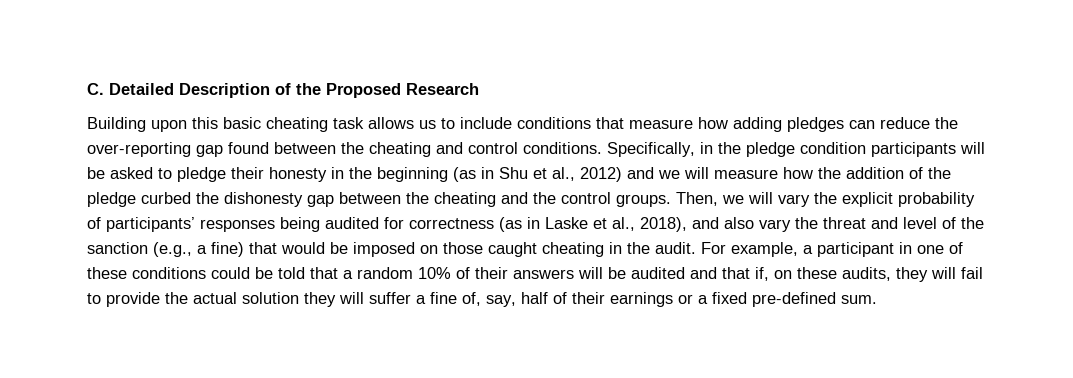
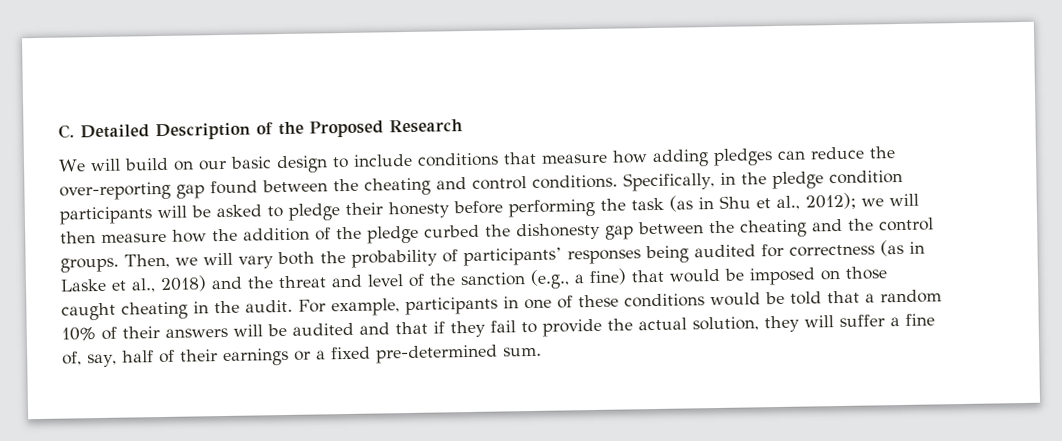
- Building upon this basic cheating task allows us to include conditions that measure how adding pledges can reduce the over-reporting gap found between the cheating and control conditions.
+ We will build on our basic design to include conditions that measure how adding pledges can reduce the over-reporting gap found between the cheating and control conditions.
- Specifically, in the pledge condition participants will be asked to pledge their honesty in the beginning (as in Shu et al., 2012) and we will measure how the addition of the pledge curbed the dishonesty gap between the cheating and the control groups.
+ Specifically, in the pledge condition participants will be asked to pledge their honesty before performing the task (as in Shu et al., 2012); we will then measure how the addition of the pledge curbed the dishonesty gap between the cheating and the control groups.
- Then, we will vary the explicit probability of participants’ responses being audited for correctness (as in Laske et al., 2018), and also vary the threat and level of the sanction (e.g., a fine) that would be imposed on those caught cheating in the audit.
+ Then, we will vary both the probability of participants’ responses being audited for correctness (as in Laske et al., 2018) and the threat and level of the sanction (e.g., a fine) that would be imposed on those caught cheating in the audit.
- For example, a participant in one of these conditions could be told that a random 10% of their answers will be audited and that if, on these audits, they will fail to provide the actual solution they will suffer a fine of, say, half of their earnings or a fixed pre-defined sum.
+ For example, participants in one of these conditions would be told that a random 10% of their answers will be audited and that if they fail to provide the actual solution, they will suffer a fine of, say, half of their earnings or a fixed pre-determined sum.

